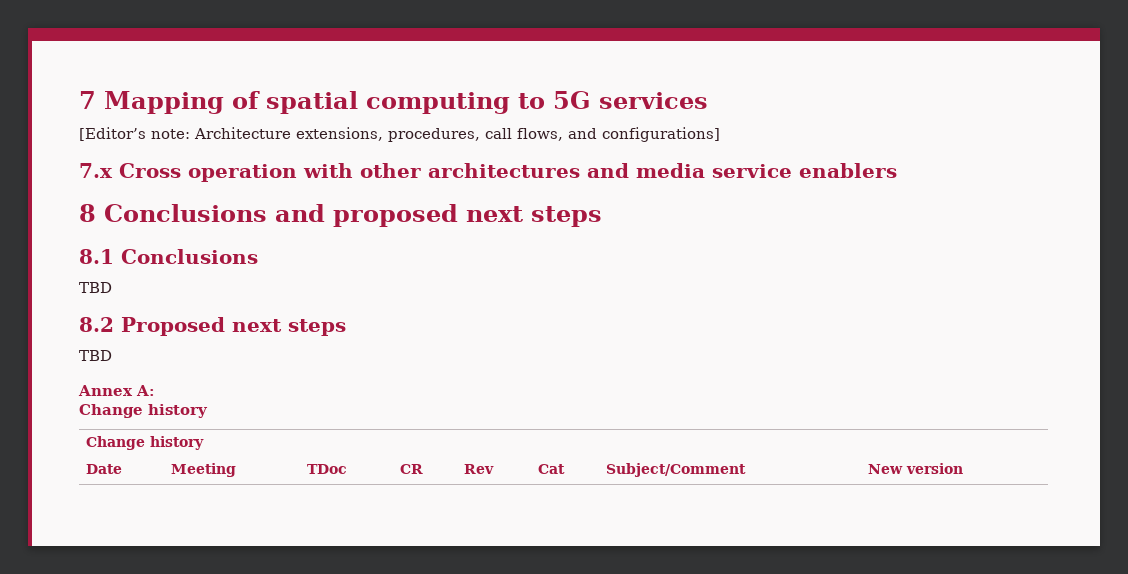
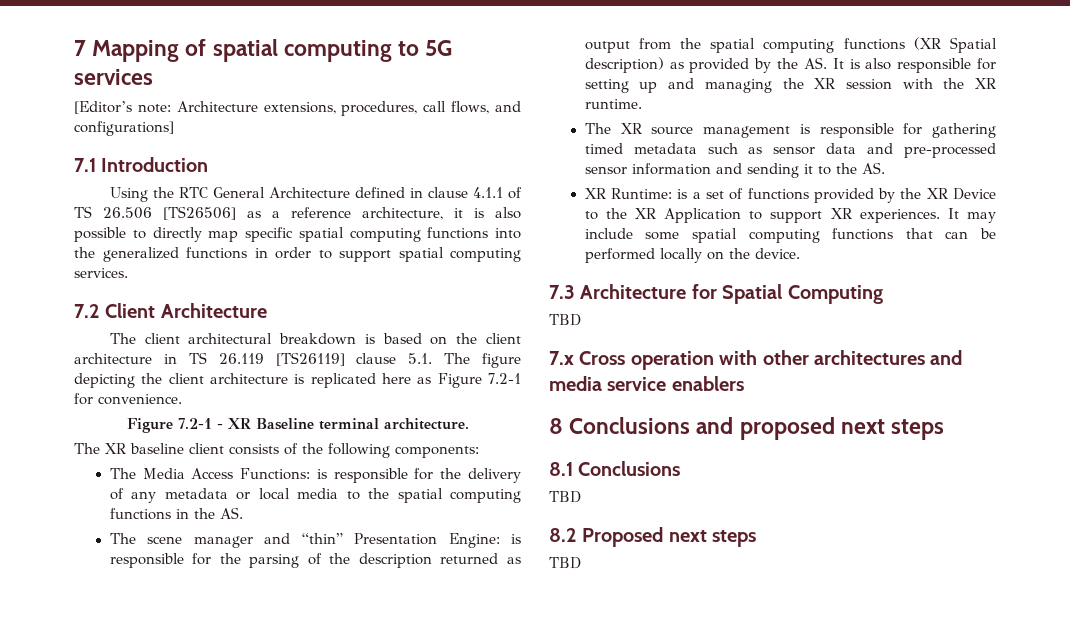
+ 7.1 Introduction
+ Using the RTC General Architecture defined in clause 4.1.1 of TS 26.506 [TS26506] as a reference architecture, it is also possible to directly map specific spatial computing functions into the generalized functions in order to support spatial computing services.
+ 7.2 Client Architecture
+ The client architectural breakdown is based on the client architecture in TS 26.119 [TS26119] clause 5.1. The figure depicting the client architecture is replicated here as Figure 7.2-1 for convenience.
+ Figure 7.2-1 - XR Baseline terminal architecture.
+ The XR baseline client consists of the following components:
+ The Media Access Functions: is responsible for the delivery of any metadata or local media to the spatial computing functions in the AS.
+ The scene manager and “thin” Presentation Engine: is responsible for the parsing of the description returned as output from the spatial computing functions (XR Spatial description) as provided by the AS. It is also responsible for setting up and managing the XR session with the XR runtime.
+ The XR source management is responsible for gathering timed metadata such as sensor data and pre-processed sensor information and sending it to the AS.
+ XR Runtime: is a set of functions provided by the XR Device to the XR Application to support XR experiences. It may include some spatial computing functions that can be performed locally on the device.
+ 7.3 Architecture for Spatial Computing
+ TBD
- Annex A:
- Change history
- Change history
- Date | Meeting | TDoc | CR | Rev | Cat | Subject/Comment | New version

